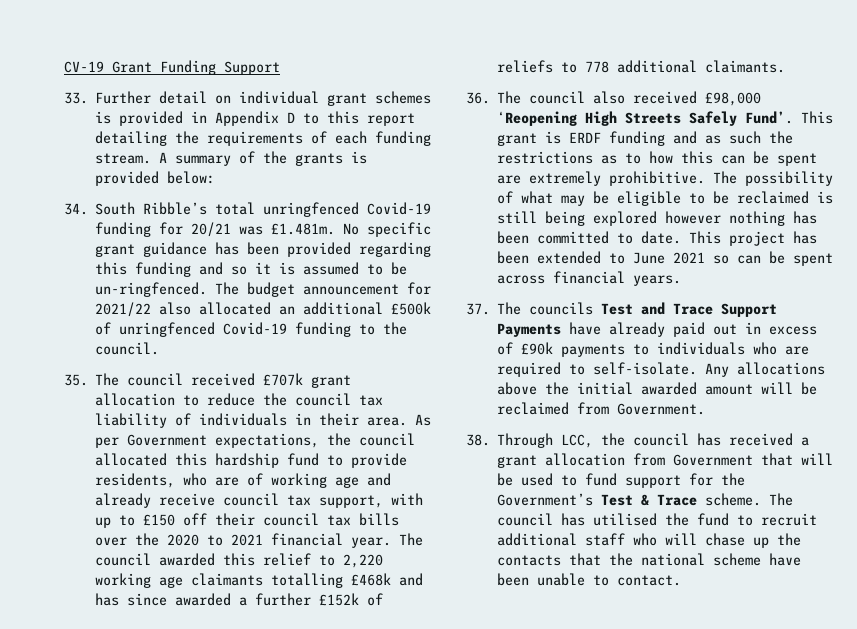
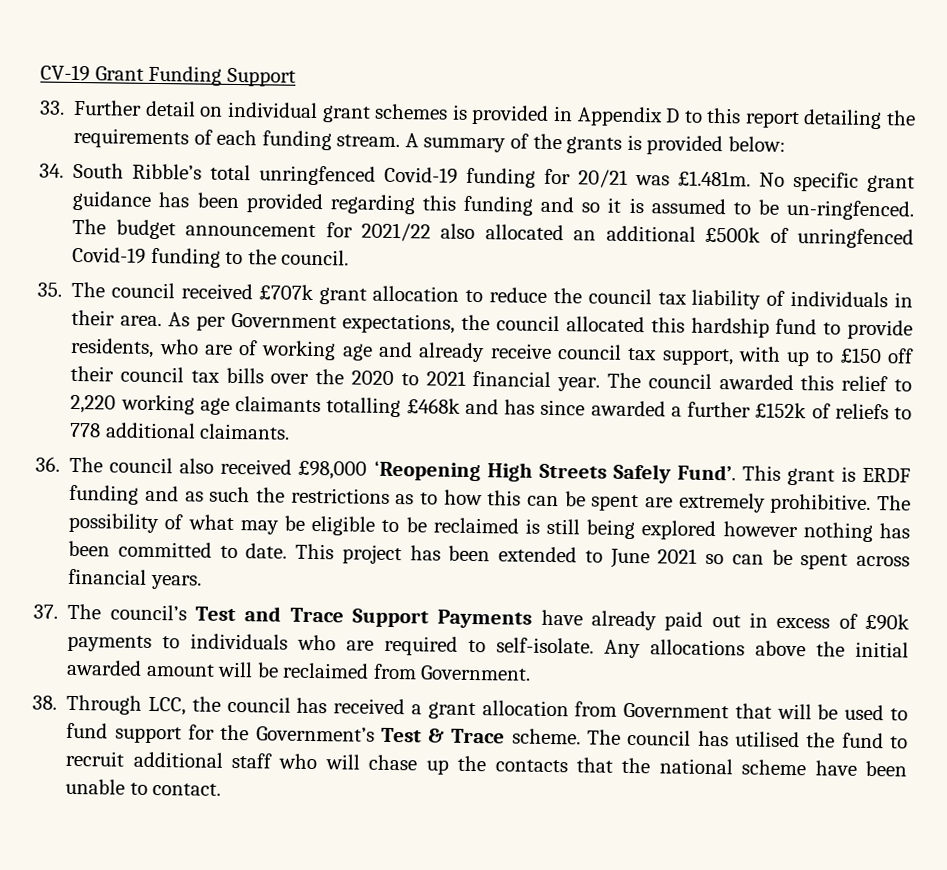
- 37. The councils Test and Trace Support Payments have already paid out in excess of £90k payments to individuals who are required to self-isolate.
+ 37. The council’s Test and Trace Support Payments have already paid out in excess of £90k payments to individuals who are required to self-isolate.

